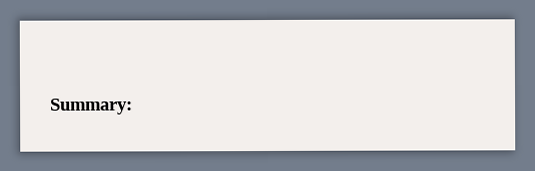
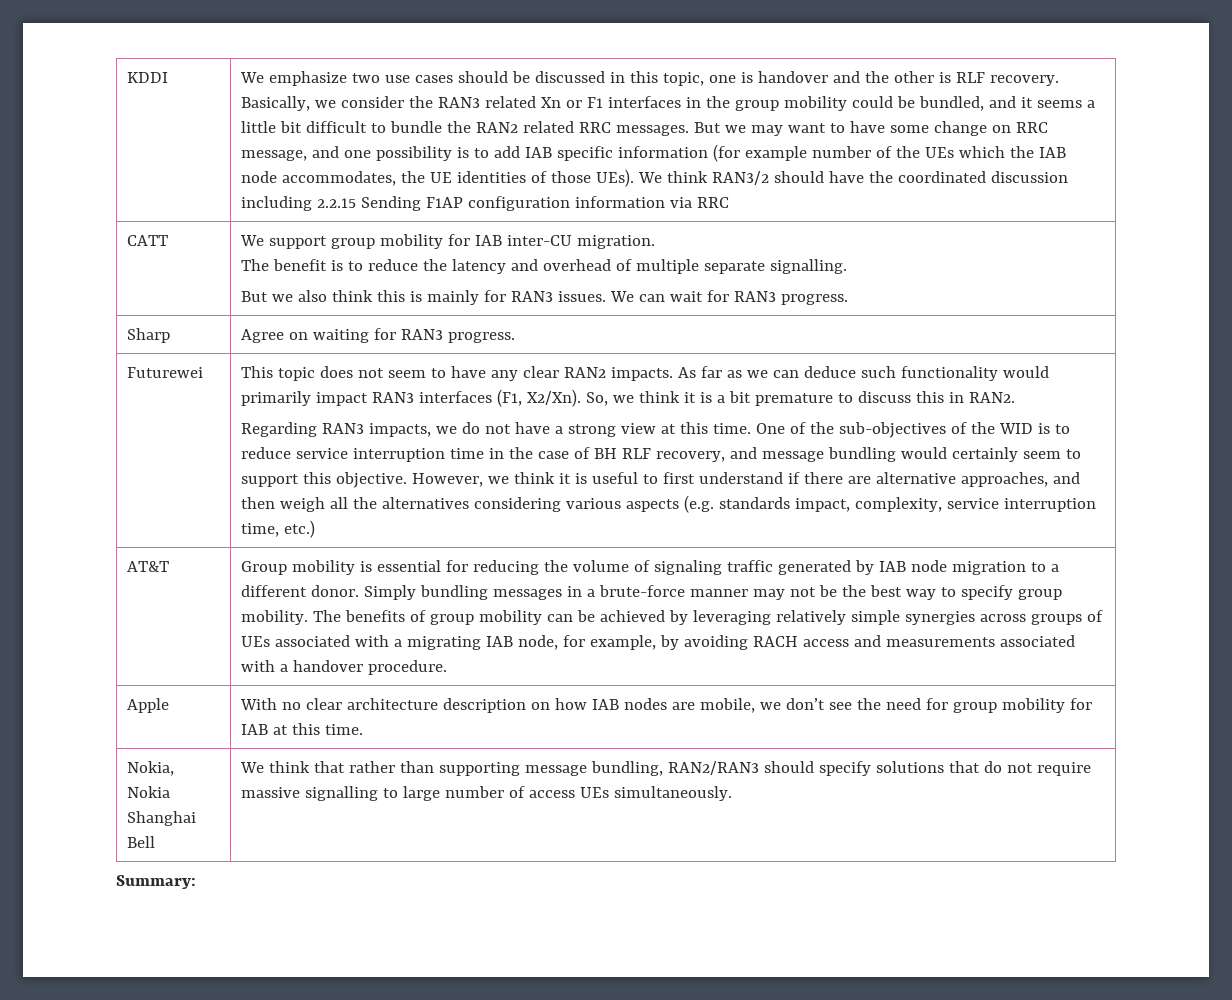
+ KDDI | We emphasize two use cases should be discussed in this topic, one is handover and the other is RLF recovery. Basically, we consider the RAN3 related Xn or F1 interfaces in the group mobility could be bundled, and it seems a little bit difficult to bundle the RAN2 related RRC messages. But we may want to have some change on RRC message, and one possibility is to add IAB specific information (for example number of the UEs which the IAB node accommodates, the UE identities of those UEs). We think RAN3/2 should have the coordinated discussion including 2.2.15 Sending F1AP configuration information via RRC
+ CATT | We support group mobility for IAB inter-CU migration.
+ The benefit is to reduce the latency and overhead of multiple separate signalling.
+ But we also think this is mainly for RAN3 issues. We can wait for RAN3 progress.
+ Sharp | Agree on waiting for RAN3 progress.
+ Futurewei | This topic does not seem to have any clear RAN2 impacts. As far as we can deduce such functionality would primarily impact RAN3 interfaces (F1, X2/Xn). So, we think it is a bit premature to discuss this in RAN2.
+ Regarding RAN3 impacts, we do not have a strong view at this time. One of the sub-objectives of the WID is to reduce service interruption time in the case of BH RLF recovery, and message bundling would certainly seem to support this objective. However, we think it is useful to first understand if there are alternative approaches, and then weigh all the alternatives considering various aspects (e.g. standards impact, complexity, service interruption time, etc.)
+ AT&T | Group mobility is essential for reducing the volume of signaling traffic generated by IAB node migration to a different donor. Simply bundling messages in a brute-force manner may not be the best way to specify group mobility. The benefits of group mobility can be achieved by leveraging relatively simple synergies across groups of UEs associated with a migrating IAB node, for example, by avoiding RACH access and measurements associated with a handover procedure.
+ Apple | With no clear architecture description on how IAB nodes are mobile, we don’t see the need for group mobility for IAB at this time.
+ Nokia, Nokia Shanghai Bell | We think that rather than supporting message bundling, RAN2/RAN3 should specify solutions that do not require massive signalling to large number of access UEs simultaneously.

